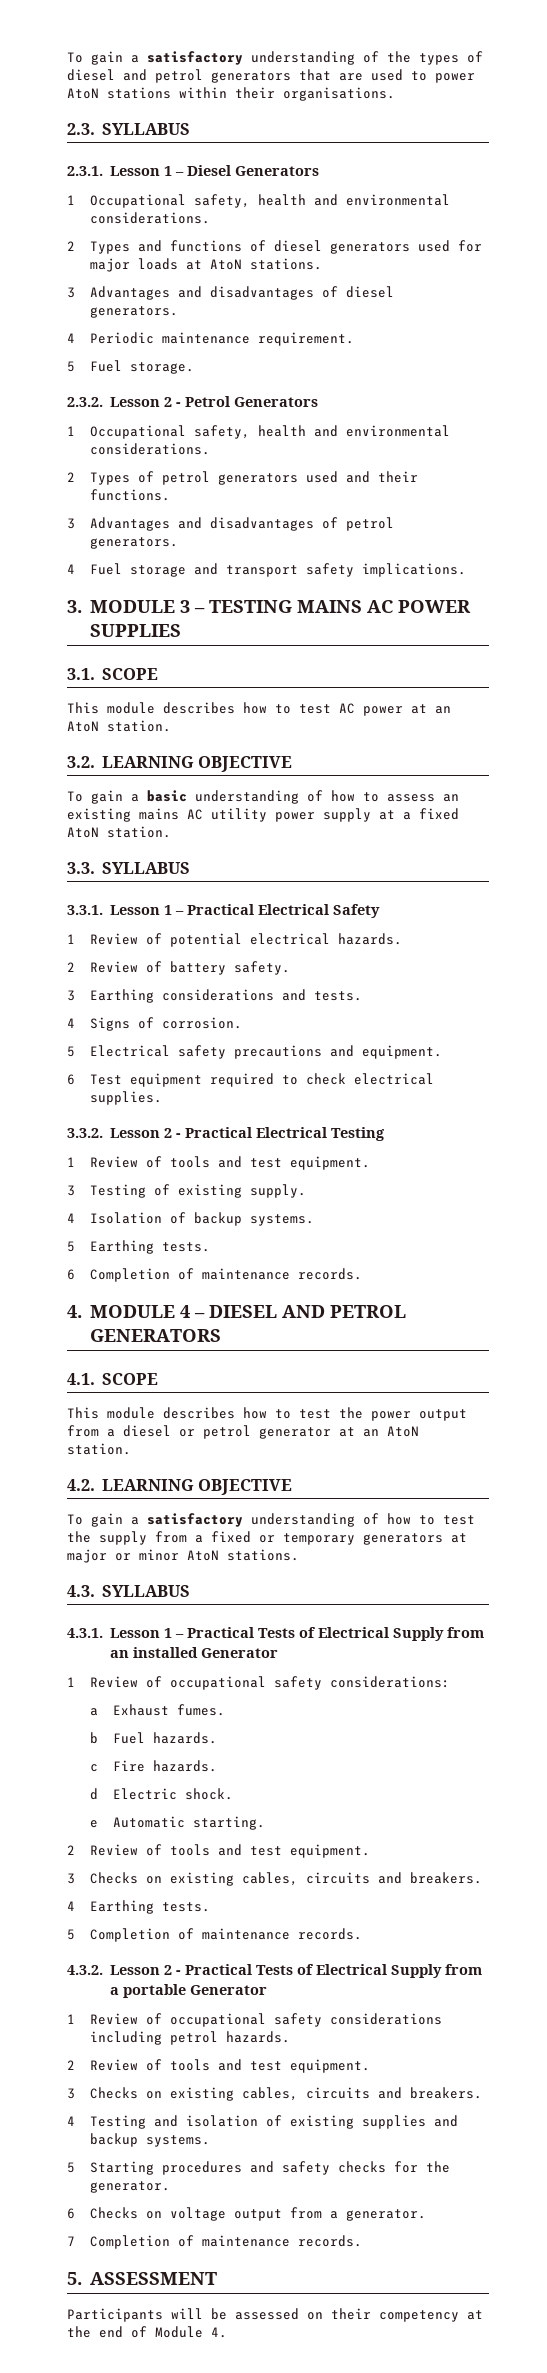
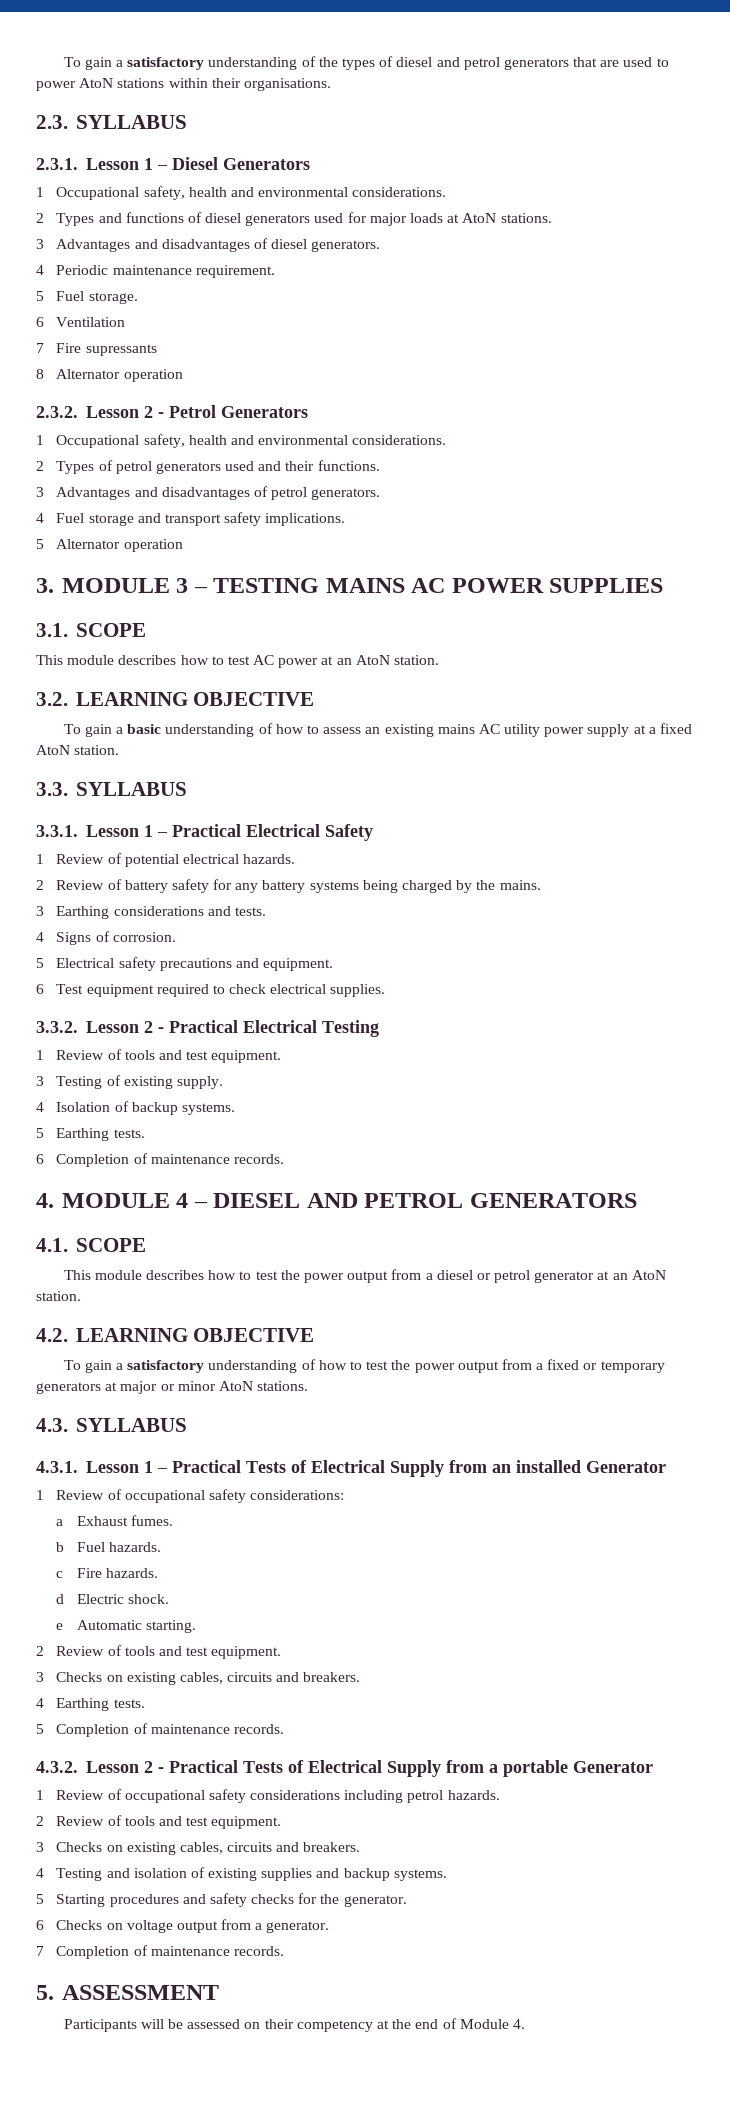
+ 6 Ventilation
+ 7 Fire supressants
+ 8 Alternator operation
+ 5 Alternator operation
- 2 Review of battery safety.
+ 2 Review of battery safety for any battery systems being charged by the mains.
- To gain a satisfactory understanding of how to test the supply from a fixed or temporary generators at major or minor AtoN stations.
+ To gain a satisfactory understanding of how to test the power output from a fixed or temporary generators at major or minor AtoN stations.

